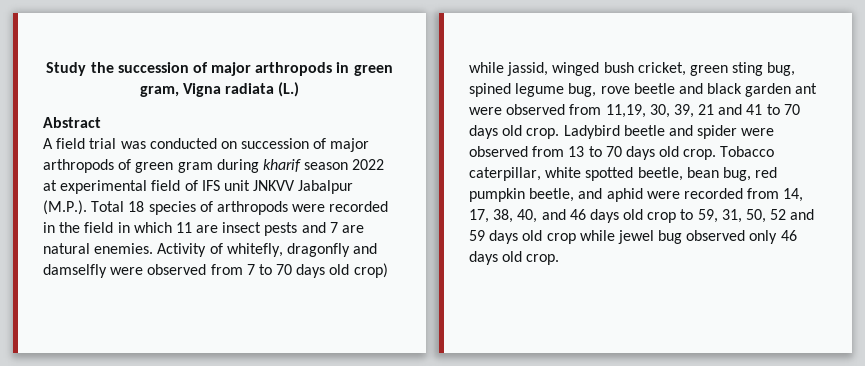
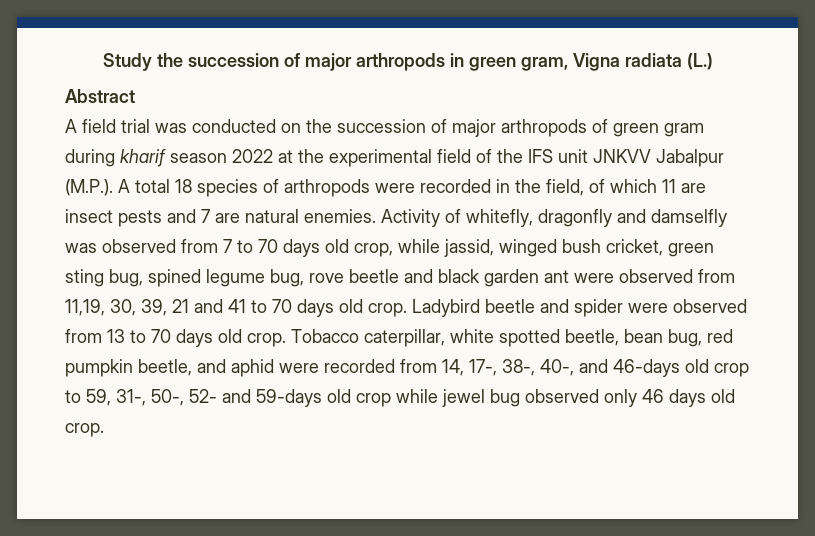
- A field trial was conducted on succession of major arthropods of green gram during kharif season 2022 at experimental field of IFS unit JNKVV Jabalpur (M.P.). Total 18 species of arthropods were recorded in the field in which 11 are insect pests and 7 are natural enemies.
+ A field trial was conducted on the succession of major arthropods of green gram during kharif season 2022 at the experimental field of the IFS unit JNKVV Jabalpur (M.P.). A total 18 species of arthropods were recorded in the field, of which 11 are insect pests and 7 are natural enemies.
- Activity of whitefly, dragonfly and damselfly were observed from 7 to 70 days old crop) while jassid, winged bush cricket, green sting bug, spined legume bug, rove beetle and black garden ant were observed from 11,19, 30, 39, 21 and 41 to 70 days old crop.
+ Activity of whitefly, dragonfly and damselfly was observed from 7 to 70 days old crop, while jassid, winged bush cricket, green sting bug, spined legume bug, rove beetle and black garden ant were observed from 11,19, 30, 39, 21 and 41 to 70 days old crop.
- Tobacco caterpillar, white spotted beetle, bean bug, red pumpkin beetle, and aphid were recorded from 14, 17, 38, 40, and 46 days old crop to 59, 31, 50, 52 and 59 days old crop while jewel bug observed only 46 days old crop.
+ Tobacco caterpillar, white spotted beetle, bean bug, red pumpkin beetle, and aphid were recorded from 14, 17-, 38-, 40-, and 46-days old crop to 59, 31-, 50-, 52- and 59-days old crop while jewel bug observed only 46 days old crop.

